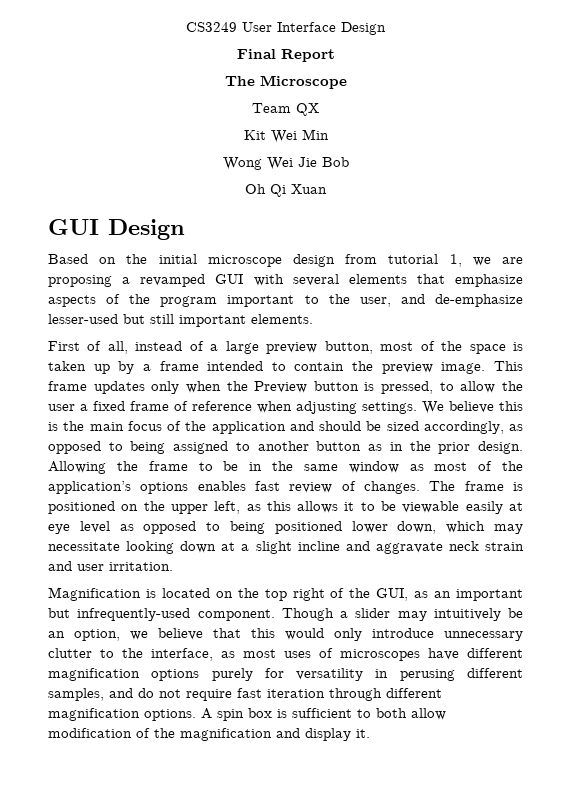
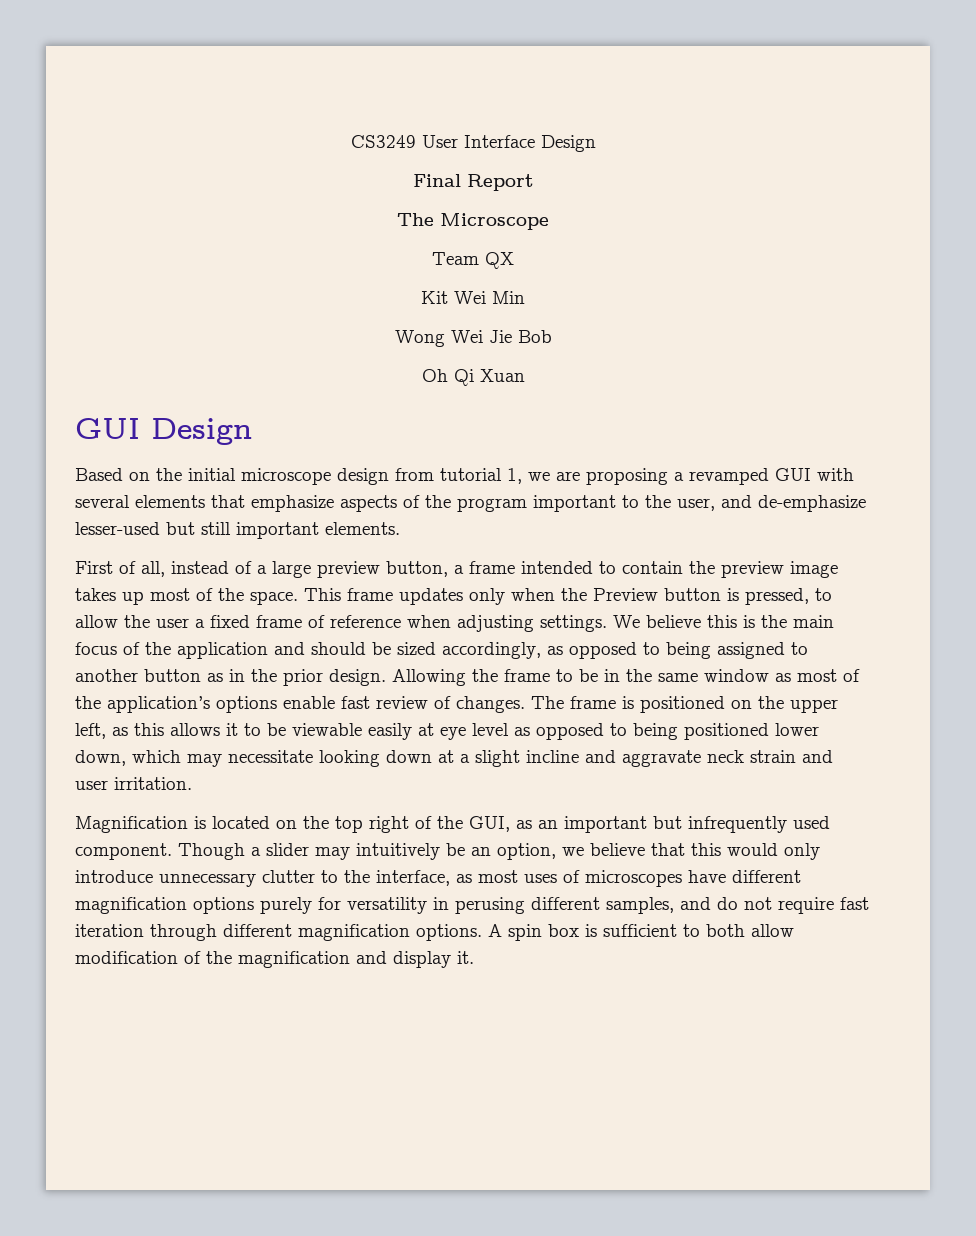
- First of all, instead of a large preview button, most of the space is taken up by a frame intended to contain the preview image.
+ First of all, instead of a large preview button, a frame intended to contain the preview image takes up most of the space.
- Allowing the frame to be in the same window as most of the application’s options enables fast review of changes.
+ Allowing the frame to be in the same window as most of the application’s options enable fast review of changes.
- Magnification is located on the top right of the GUI, as an important but infrequently-used component.
+ Magnification is located on the top right of the GUI, as an important but infrequently used component.

